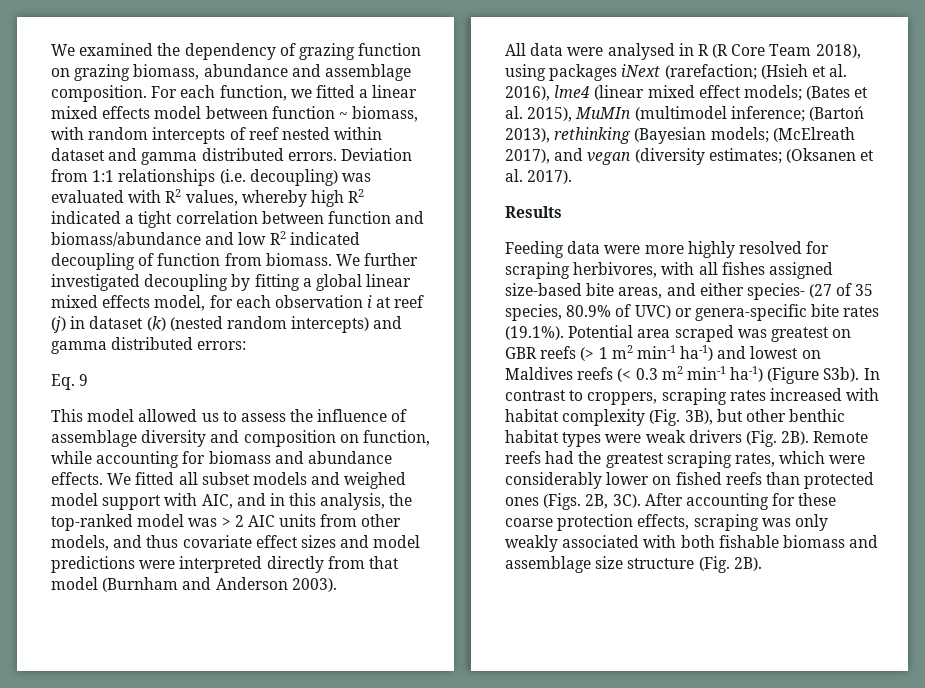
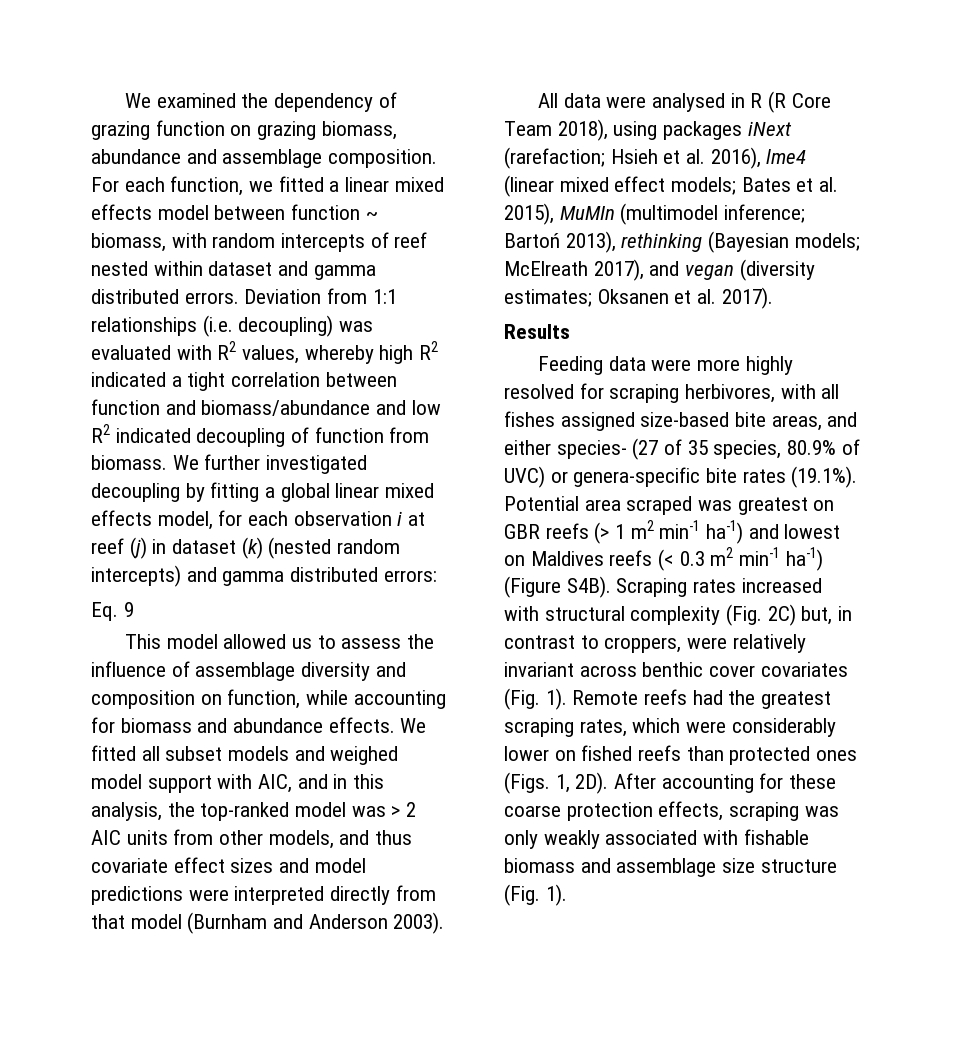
- All data were analysed in R (R Core Team 2018), using packages iNext (rarefaction; (Hsieh et al. 2016), lme4 (linear mixed effect models; (Bates et al. 2015), MuMIn (multimodel inference; (Bartoń 2013), rethinking (Bayesian models; (McElreath 2017), and vegan (diversity estimates; (Oksanen et al. 2017).
+ All data were analysed in R (R Core Team 2018), using packages iNext (rarefaction; Hsieh et al. 2016), lme4 (linear mixed effect models; Bates et al. 2015), MuMIn (multimodel inference; Bartoń 2013), rethinking (Bayesian models; McElreath 2017), and vegan (diversity estimates; Oksanen et al. 2017).
- Feeding data were more highly resolved for scraping herbivores, with all fishes assigned size-based bite areas, and either species- (27 of 35 species, 80.9% of UVC) or genera-specific bite rates (19.1%). Potential area scraped was greatest on GBR reefs (> 1 m2 min-1 ha-1) and lowest on Maldives reefs (< 0.3 m2 min-1 ha-1) (Figure S3b). In contrast to croppers, scraping rates increased with habitat complexity (Fig. 3B), but other benthic habitat types were weak drivers (Fig. 2B).
+ Feeding data were more highly resolved for scraping herbivores, with all fishes assigned size-based bite areas, and either species- (27 of 35 species, 80.9% of UVC) or genera-specific bite rates (19.1%). Potential area scraped was greatest on GBR reefs (> 1 m2 min-1 ha-1) and lowest on Maldives reefs (< 0.3 m2 min-1 ha-1) (Figure S4B). Scraping rates increased with structural complexity (Fig. 2C) but, in contrast to croppers, were relatively invariant across benthic cover covariates (Fig. 1).
- Remote reefs had the greatest scraping rates, which were considerably lower on fished reefs than protected ones (Figs. 2B, 3C).
+ Remote reefs had the greatest scraping rates, which were considerably lower on fished reefs than protected ones (Figs. 1, 2D).
- After accounting for these coarse protection effects, scraping was only weakly associated with both fishable biomass and assemblage size structure (Fig. 2B).
+ After accounting for these coarse protection effects, scraping was only weakly associated with fishable biomass and assemblage size structure (Fig. 1).

